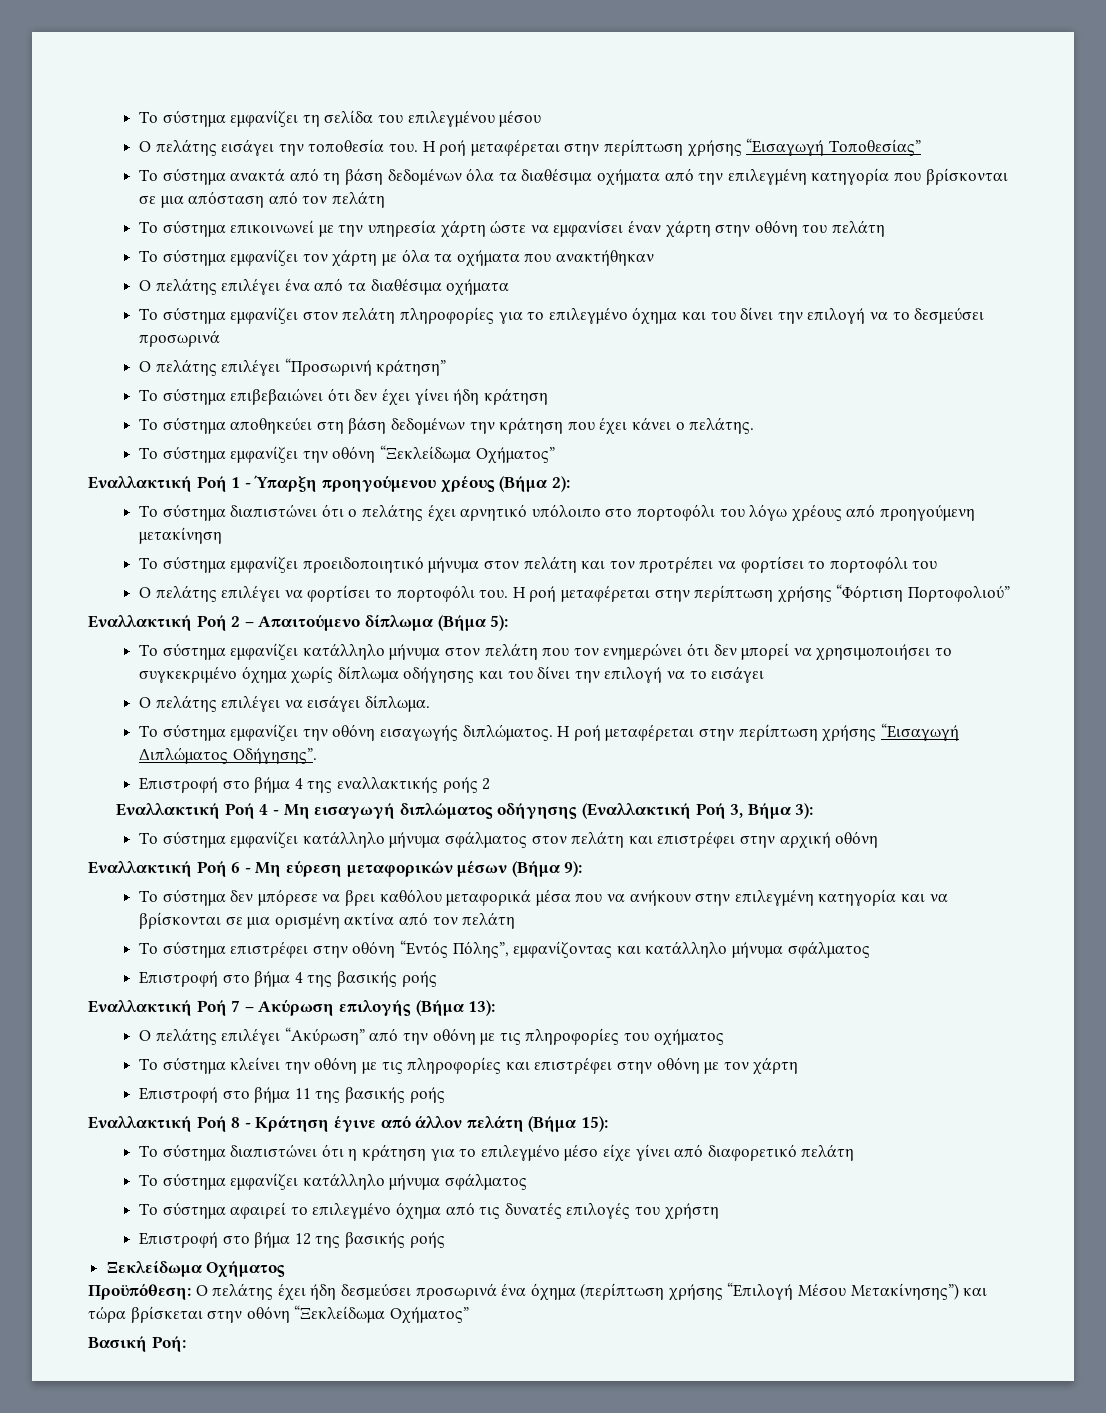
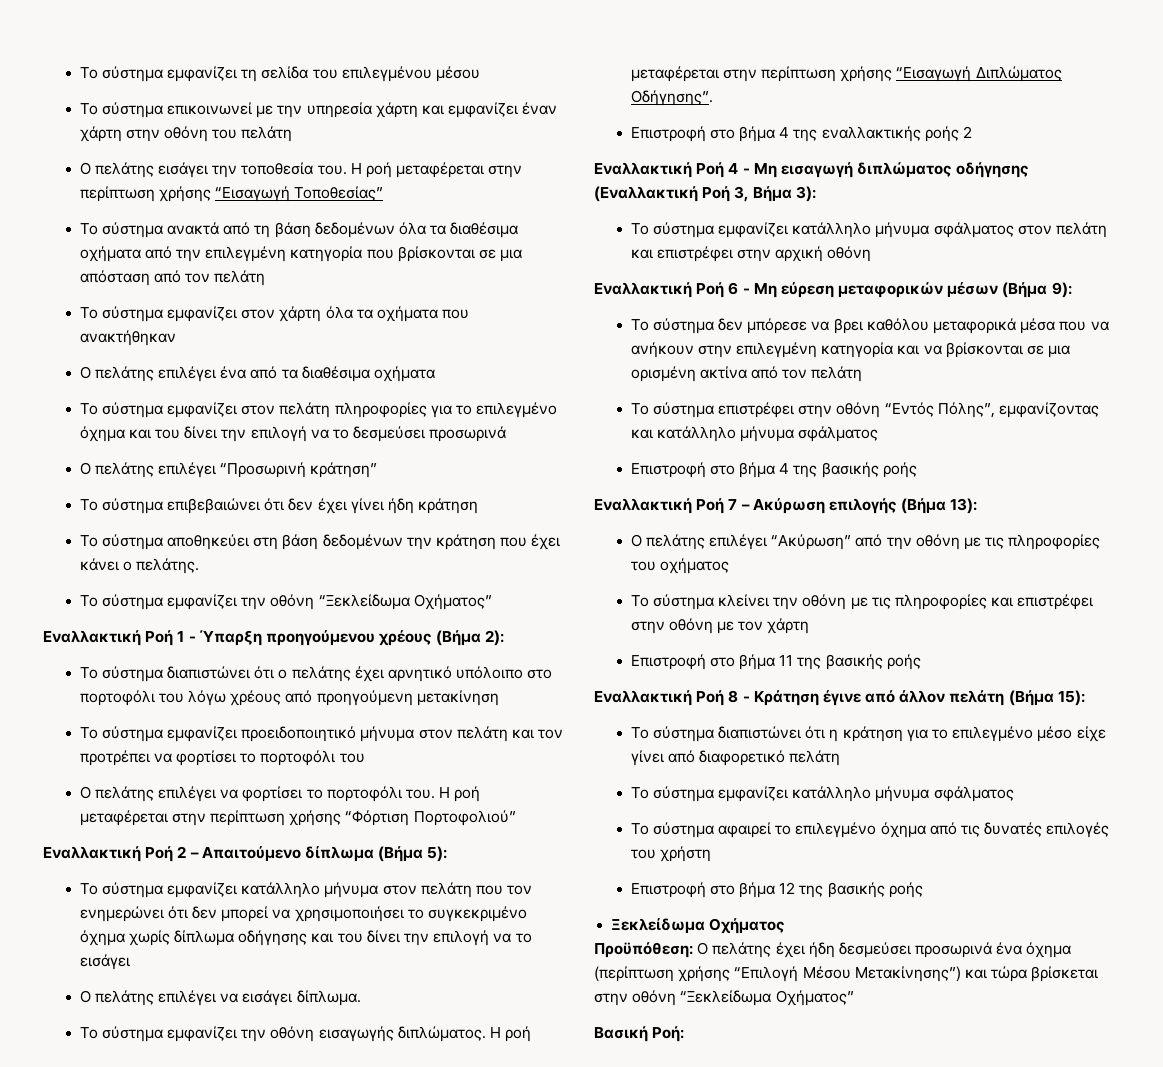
+ Το σύστημα επικοινωνεί με την υπηρεσία χάρτη και εμφανίζει έναν χάρτη στην οθόνη του πελάτη
- Το σύστημα επικοινωνεί με την υπηρεσία χάρτη ώστε να εμφανίσει έναν χάρτη στην οθόνη του πελάτη
- Το σύστημα εμφανίζει τον χάρτη με όλα τα οχήματα που ανακτήθηκαν
+ Το σύστημα εμφανίζει στον χάρτη όλα τα οχήματα που ανακτήθηκαν

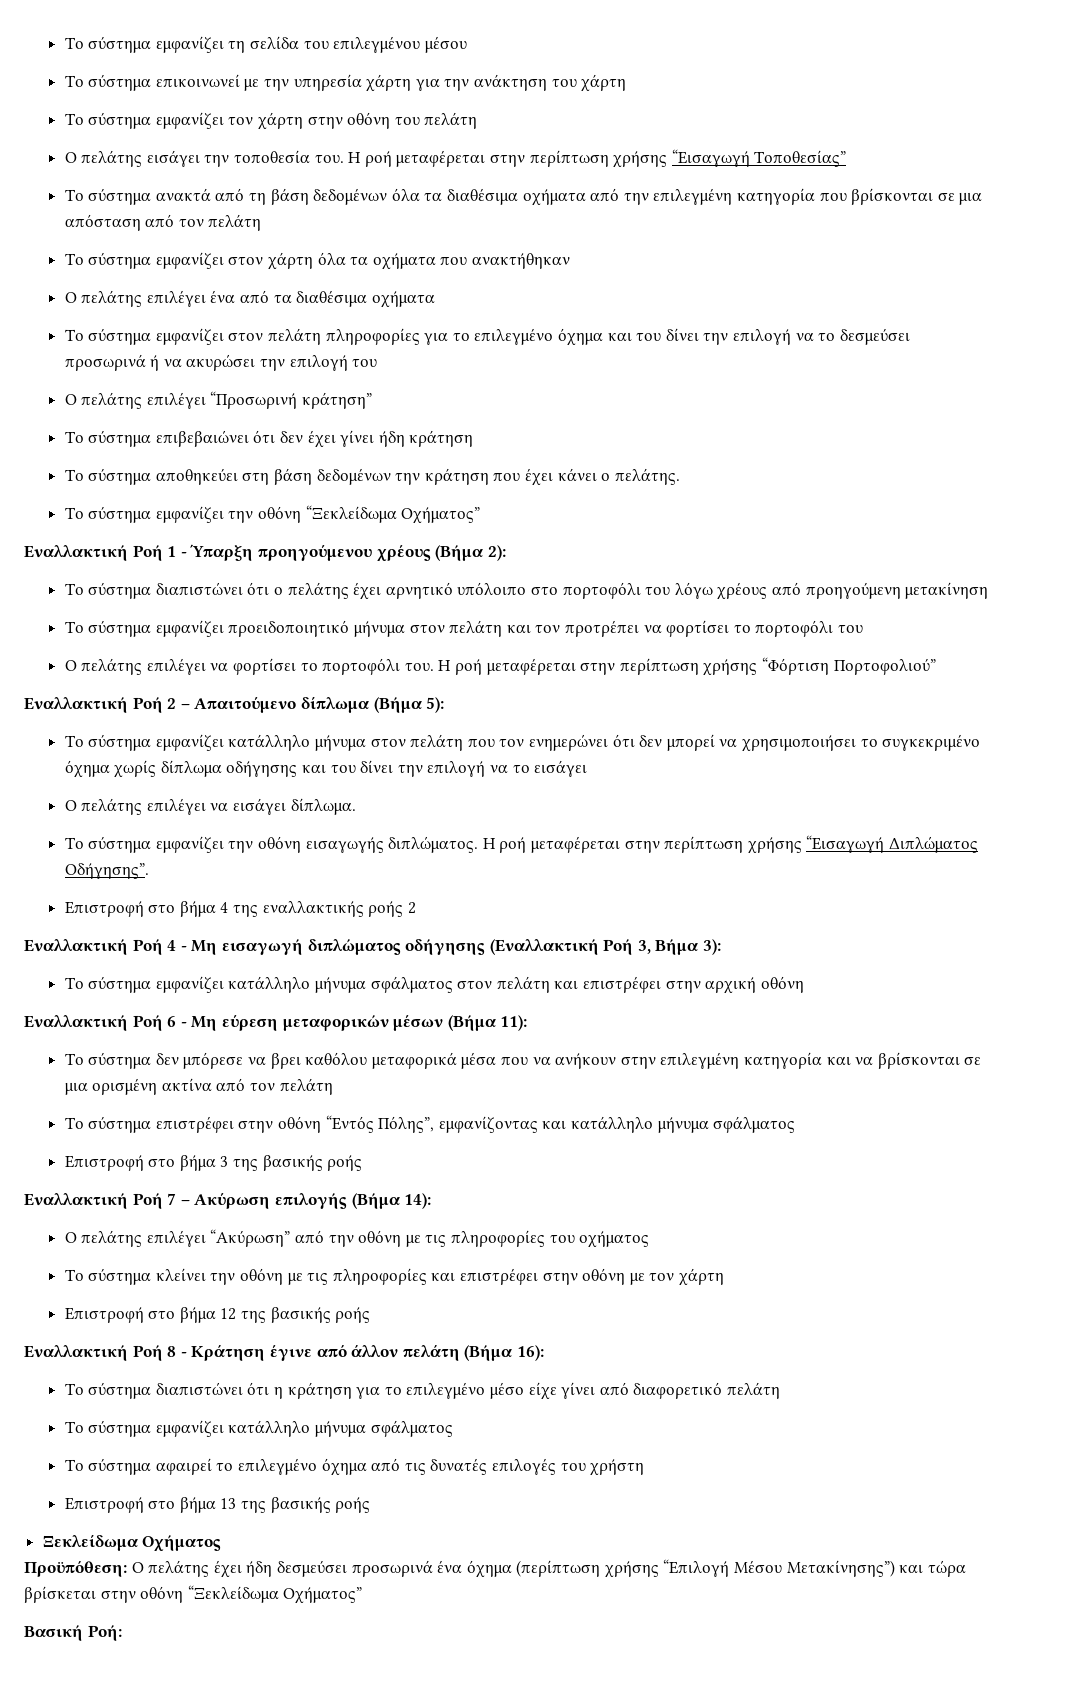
- Το σύστημα επικοινωνεί με την υπηρεσία χάρτη και εμφανίζει έναν χάρτη στην οθόνη του πελάτη
+ Το σύστημα επικοινωνεί με την υπηρεσία χάρτη για την ανάκτηση του χάρτη
+ Το σύστημα εμφανίζει τον χάρτη στην οθόνη του πελάτη
- Tο σύστημα εμφανίζει στον πελάτη πληροφορίες για το επιλεγμένο όχημα και του δίνει την επιλογή να το δεσμεύσει προσωρινά
+ Tο σύστημα εμφανίζει στον πελάτη πληροφορίες για το επιλεγμένο όχημα και του δίνει την επιλογή να το δεσμεύσει προσωρινά ή να ακυρώσει την επιλογή του
- Εναλλακτική Ροή 6 - Μη εύρεση μεταφορικών μέσων (Βήμα 9):
+ Εναλλακτική Ροή 6 - Μη εύρεση μεταφορικών μέσων (Βήμα 11):
- Επιστροφή στο βήμα 4 της βασικής ροής
+ Επιστροφή στο βήμα 3 της βασικής ροής
- Εναλλακτική Ροή 7 – Ακύρωση επιλογής (Βήμα 13):
+ Εναλλακτική Ροή 7 – Ακύρωση επιλογής (Βήμα 14):
- Επιστροφή στο βήμα 11 της βασικής ροής
+ Επιστροφή στο βήμα 12 της βασικής ροής
- Εναλλακτική Ροή 8 - Κράτηση έγινε από άλλον πελάτη (Βήμα 15):
+ Εναλλακτική Ροή 8 - Κράτηση έγινε από άλλον πελάτη (Βήμα 16):
- Επιστροφή στο βήμα 12 της βασικής ροής
+ Επιστροφή στο βήμα 13 της βασικής ροής

